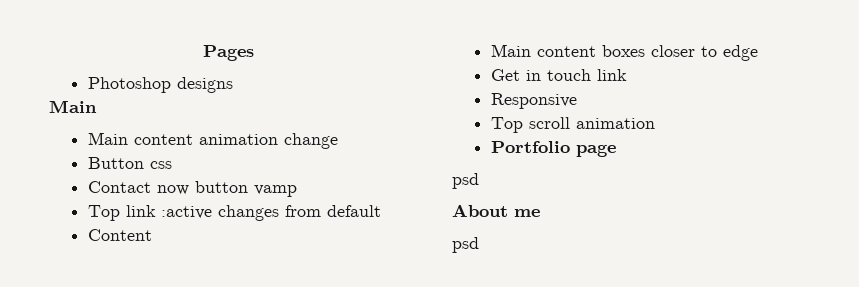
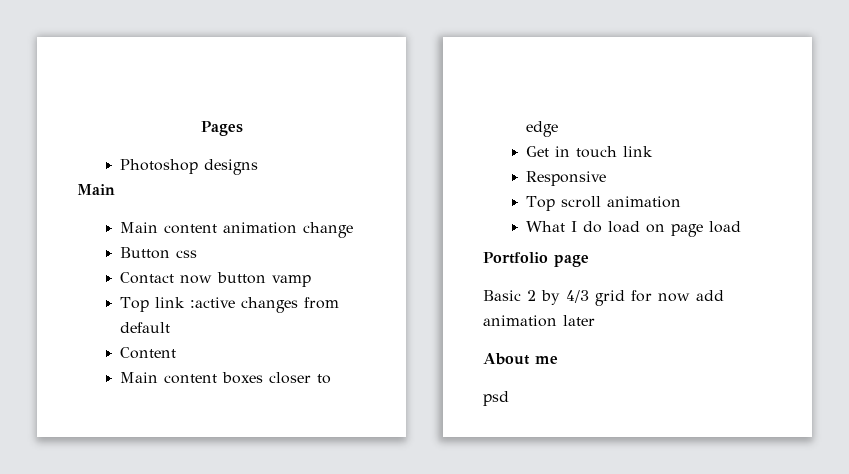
+ What I do load on page load
  Portfolio page
- psd
+ Basic 2 by 4/3 grid for now add animation later

